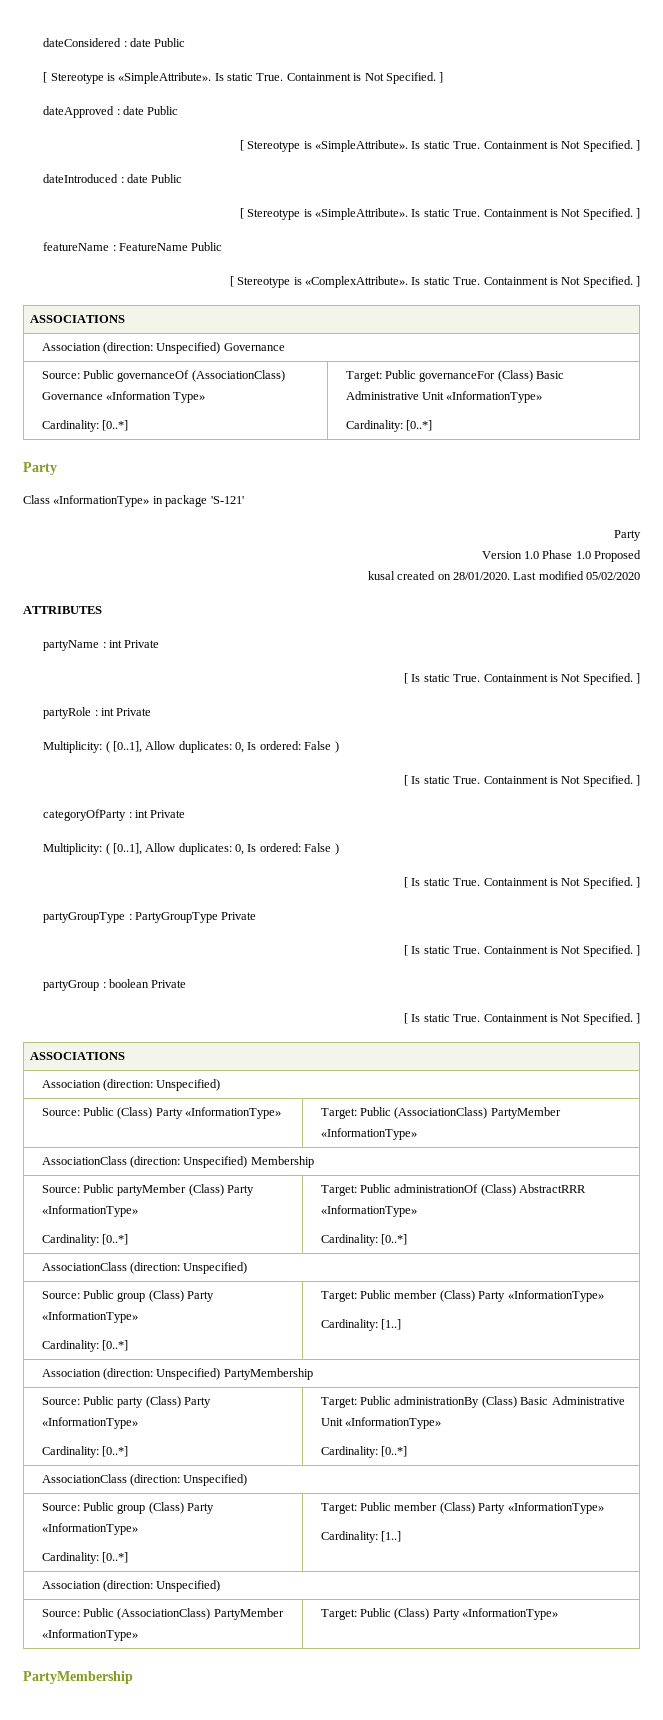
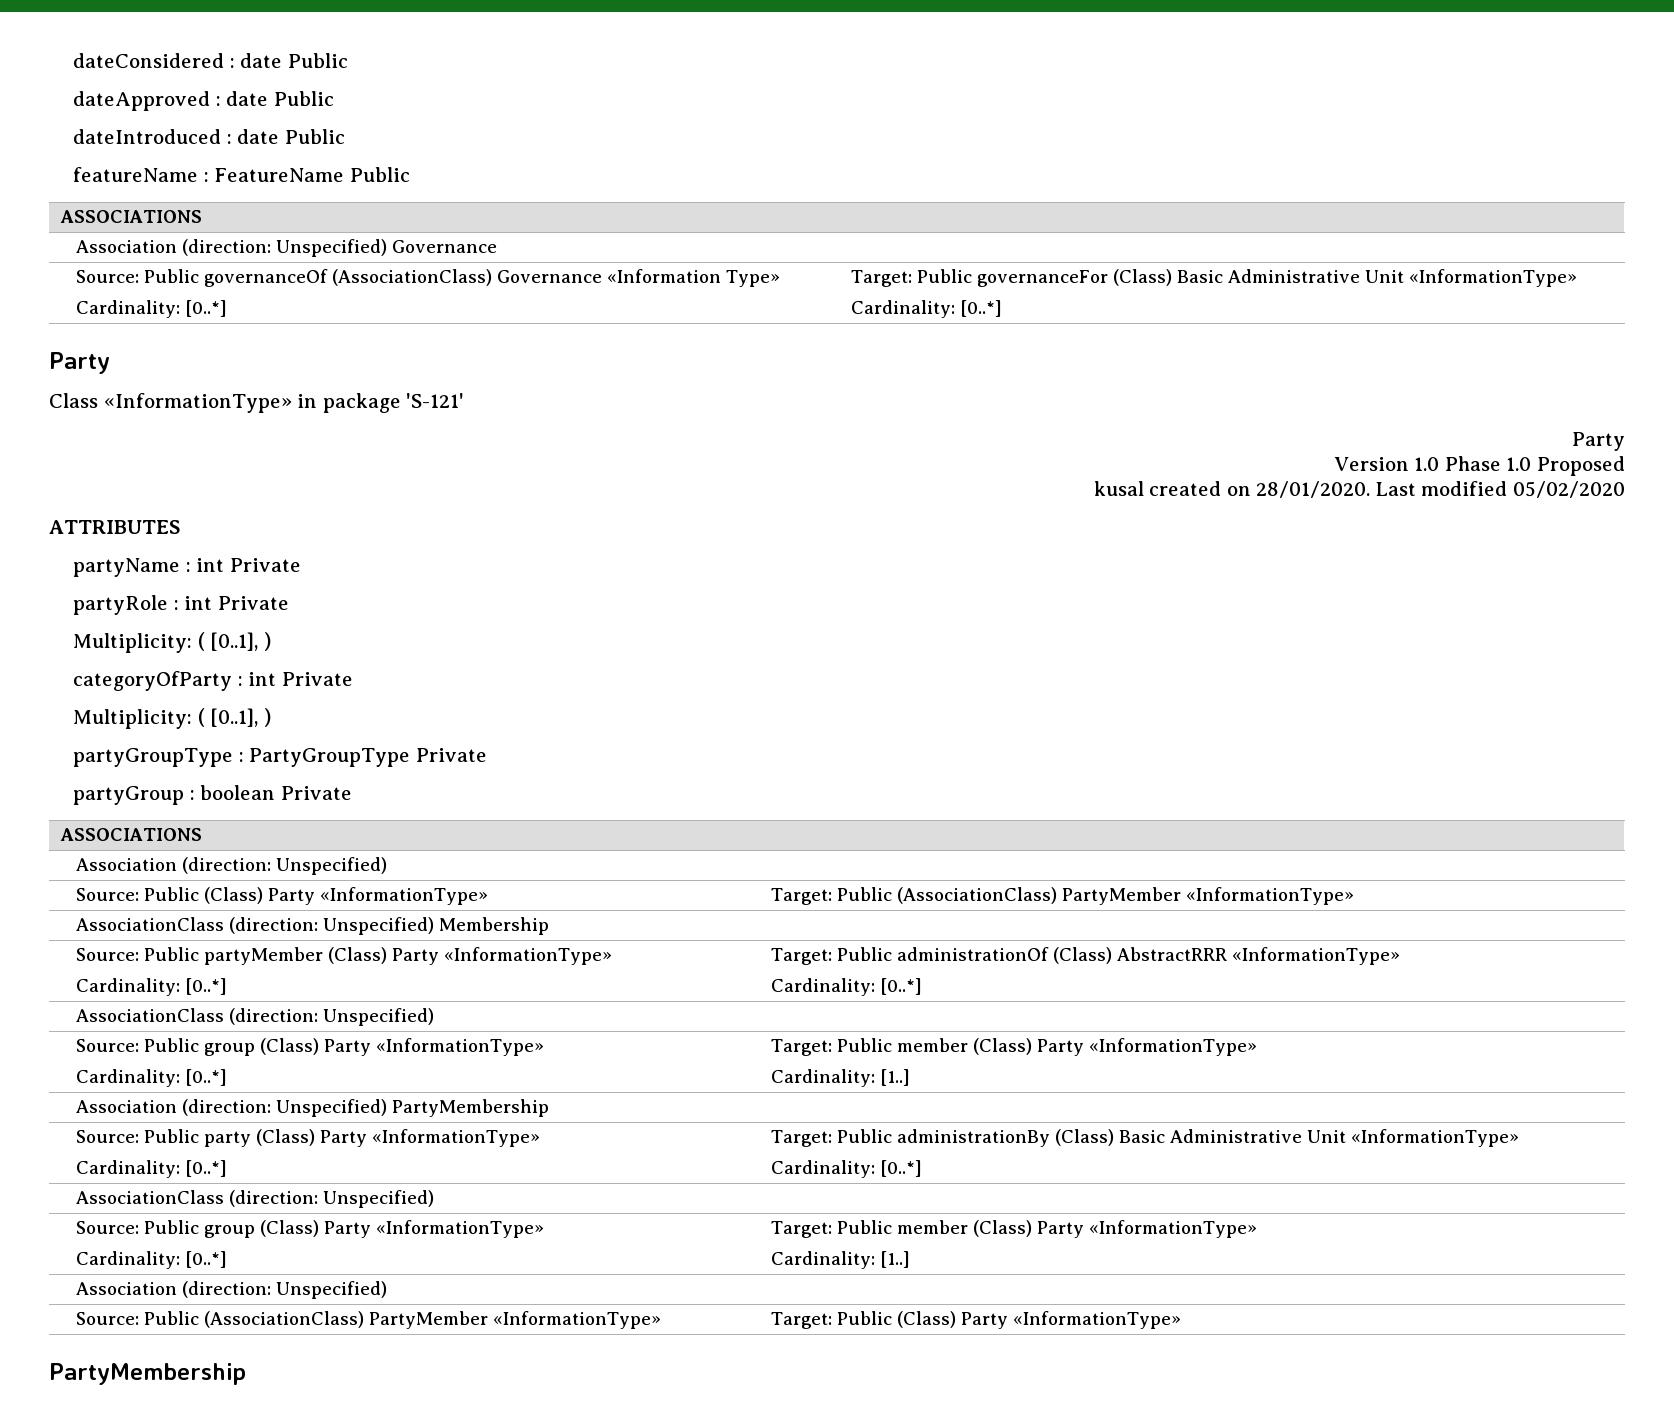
  dateConsidered : date Public
- [ Stereotype is «SimpleAttribute». Is static True. Containment is Not Specified. ]
  dateApproved : date Public
- [ Stereotype is «SimpleAttribute». Is static True. Containment is Not Specified. ]
  dateIntroduced : date Public
- [ Stereotype is «SimpleAttribute». Is static True. Containment is Not Specified. ]
  featureName : FeatureName Public
- [ Stereotype is «ComplexAttribute». Is static True. Containment is Not Specified. ]
  partyName : int Private
- [ Is static True. Containment is Not Specified. ]
  partyRole : int Private
- Multiplicity: ( [0..1], Allow duplicates: 0, Is ordered: False )
- [ Is static True. Containment is Not Specified. ]
+ Multiplicity: ( [0..1], )
  categoryOfParty : int Private
- Multiplicity: ( [0..1], Allow duplicates: 0, Is ordered: False )
- [ Is static True. Containment is Not Specified. ]
+ Multiplicity: ( [0..1], )
  partyGroupType : PartyGroupType Private
- [ Is static True. Containment is Not Specified. ]
  partyGroup : boolean Private
- [ Is static True. Containment is Not Specified. ]

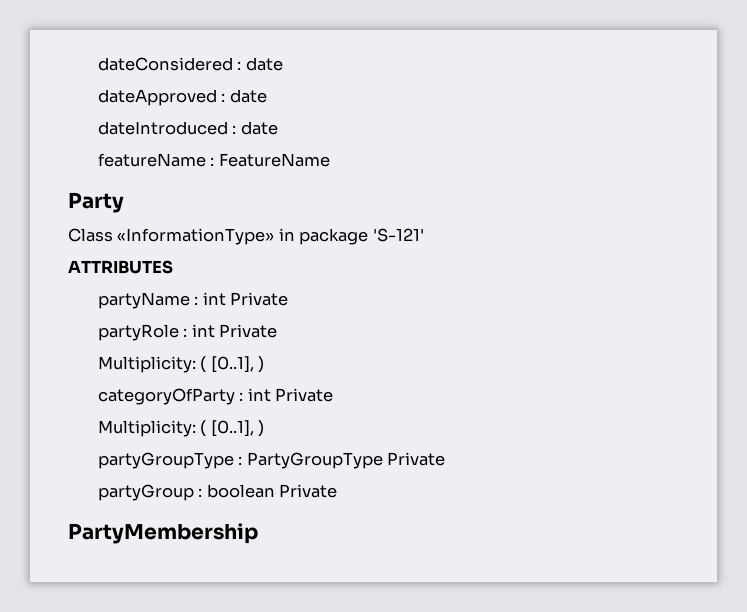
- dateConsidered : date Public
+ dateConsidered : date
- dateApproved : date Public
+ dateApproved : date
- dateIntroduced : date Public
+ dateIntroduced : date
- featureName : FeatureName Public
- ASSOCIATIONS
- Association (direction: Unspecified) Governance
- Source: Public governanceOf (AssociationClass) Governance «Information Type»
- Cardinality: [0..*] | Target: Public governanceFor (Class) Basic Administrative Unit «InformationType»
- Cardinality: [0..*]
+ featureName : FeatureName
  Class «InformationType» in package 'S-121'
- Party
- Version 1.0 Phase 1.0 Proposed
- kusal created on 28/01/2020. Last modified 05/02/2020
  partyGroup : boolean Private
- ASSOCIATIONS
- Association (direction: Unspecified)
- Source: Public (Class) Party «InformationType» | Target: Public (AssociationClass) PartyMember «InformationType»
- AssociationClass (direction: Unspecified) Membership
- Source: Public partyMember (Class) Party «InformationType»
- Cardinality: [0..*] | Target: Public administrationOf (Class) AbstractRRR «InformationType»
- Cardinality: [0..*]
- AssociationClass (direction: Unspecified)
- Source: Public group (Class) Party «InformationType»
- Cardinality: [0..*] | Target: Public member (Class) Party «InformationType»
- Cardinality: [1..]
- Association (direction: Unspecified) PartyMembership
- Source: Public party (Class) Party «InformationType»
- Cardinality: [0..*] | Target: Public administrationBy (Class) Basic Administrative Unit «InformationType»
- Cardinality: [0..*]
- AssociationClass (direction: Unspecified)
- Source: Public group (Class) Party «InformationType»
- Cardinality: [0..*] | Target: Public member (Class) Party «InformationType»
- Cardinality: [1..]
- Association (direction: Unspecified)
- Source: Public (AssociationClass) PartyMember «InformationType» | Target: Public (Class) Party «InformationType»

